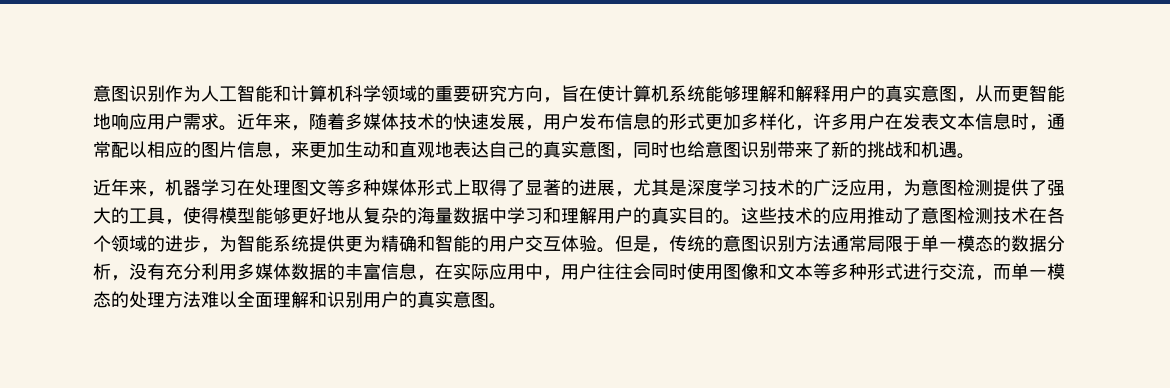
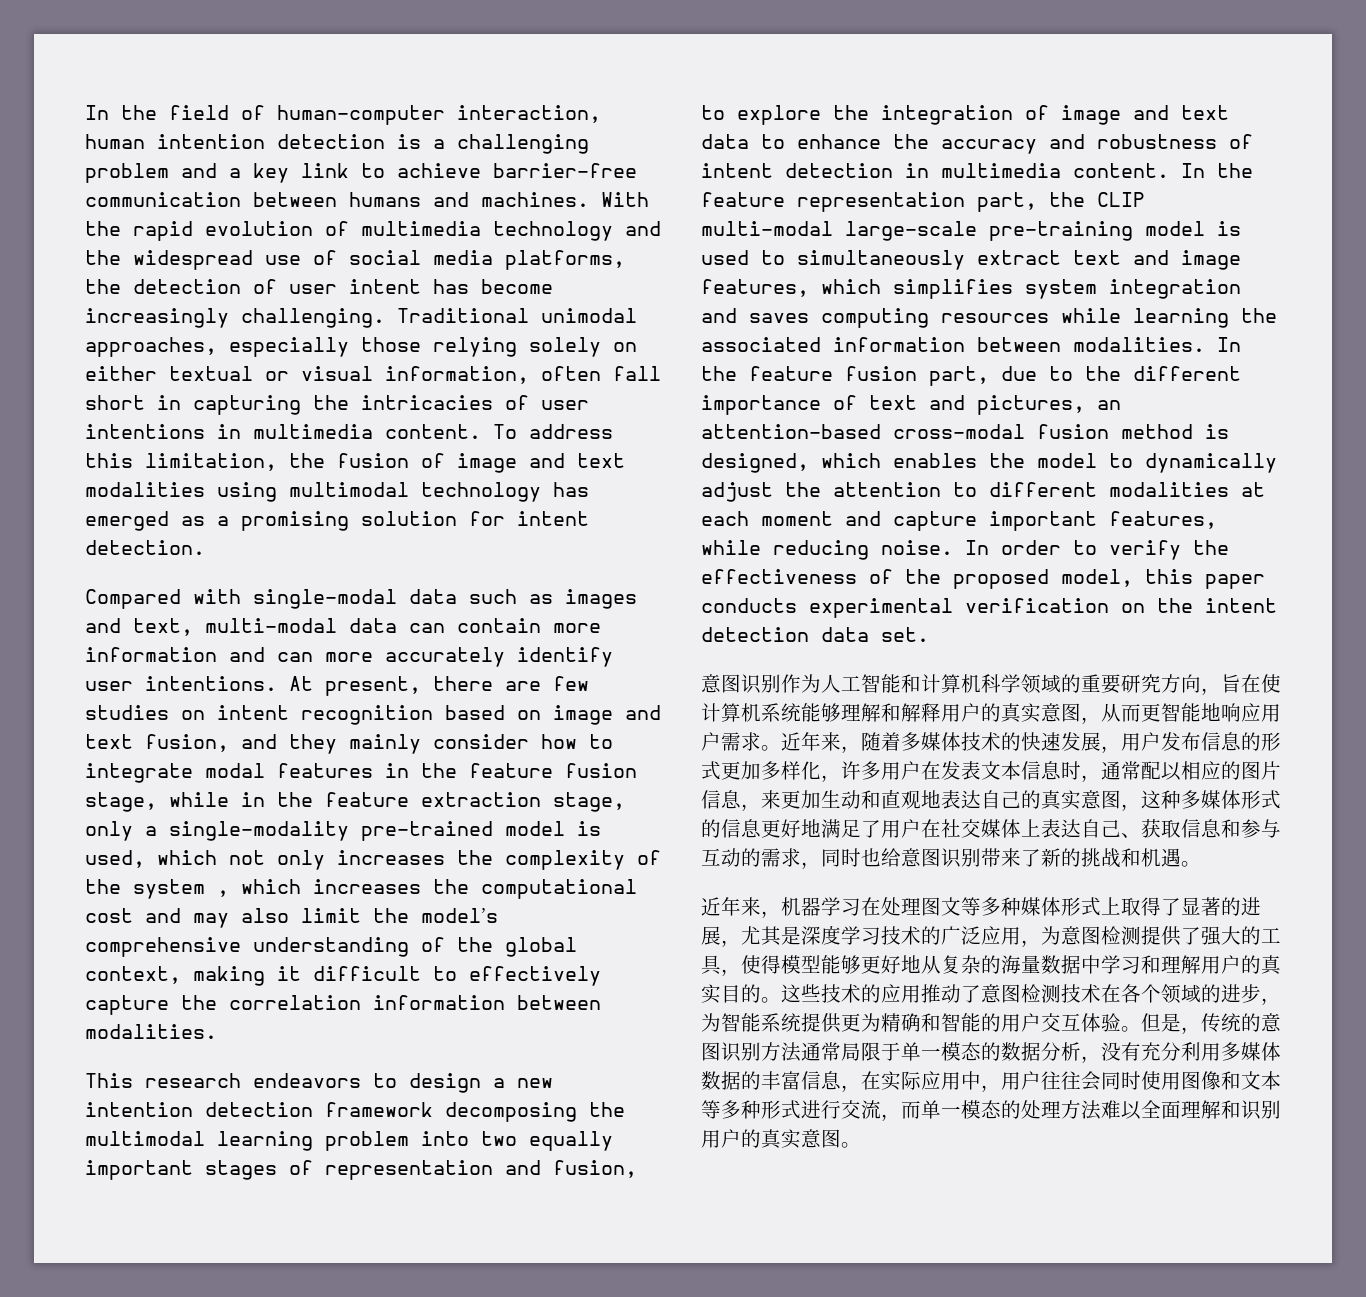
+ In the field of human-computer interaction, human intention detection is a challenging problem and a key link to achieve barrier-free communication between humans and machines. With the rapid evolution of multimedia technology and the widespread use of social media platforms, the detection of user intent has become increasingly challenging. Traditional unimodal approaches, especially those relying solely on either textual or visual information, often fall short in capturing the intricacies of user intentions in multimedia content. To address this limitation, the fusion of image and text modalities using multimodal technology has emerged as a promising solution for intent detection.
+ Compared with single-modal data such as images and text, multi-modal data can contain more information and can more accurately identify user intentions. At present, there are few studies on intent recognition based on image and text fusion, and they mainly consider how to integrate modal features in the feature fusion stage, while in the feature extraction stage, only a single-modality pre-trained model is used, which not only increases the complexity of the system , which increases the computational cost and may also limit the model’s comprehensive understanding of the global context, making it difficult to effectively capture the correlation information between modalities.
+ This research endeavors to design a new intention detection framework decomposing the multimodal learning problem into two equally important stages of representation and fusion, to explore the integration of image and text data to enhance the accuracy and robustness of intent detection in multimedia content. In the feature representation part, the CLIP multi-modal large-scale pre-training model is used to simultaneously extract text and image features, which simplifies system integration and saves computing resources while learning the associated information between modalities. In the feature fusion part, due to the different importance of text and pictures, an attention-based cross-modal fusion method is designed, which enables the model to dynamically adjust the attention to different modalities at each moment and capture important features, while reducing noise. In order to verify the effectiveness of the proposed model, this paper conducts experimental verification on the intent detection data set.
- 近年来，随着多媒体技术的快速发展，用户发布信息的形式更加多样化，许多用户在发表文本信息时，通常配以相应的图片信息，来更加生动和直观地表达自己的真实意图，同时也给意图识别带来了新的挑战和机遇。
+ 近年来，随着多媒体技术的快速发展，用户发布信息的形式更加多样化，许多用户在发表文本信息时，通常配以相应的图片信息，来更加生动和直观地表达自己的真实意图，这种多媒体形式的信息更好地满足了用户在社交媒体上表达自己、获取信息和参与互动的需求，同时也给意图识别带来了新的挑战和机遇。

